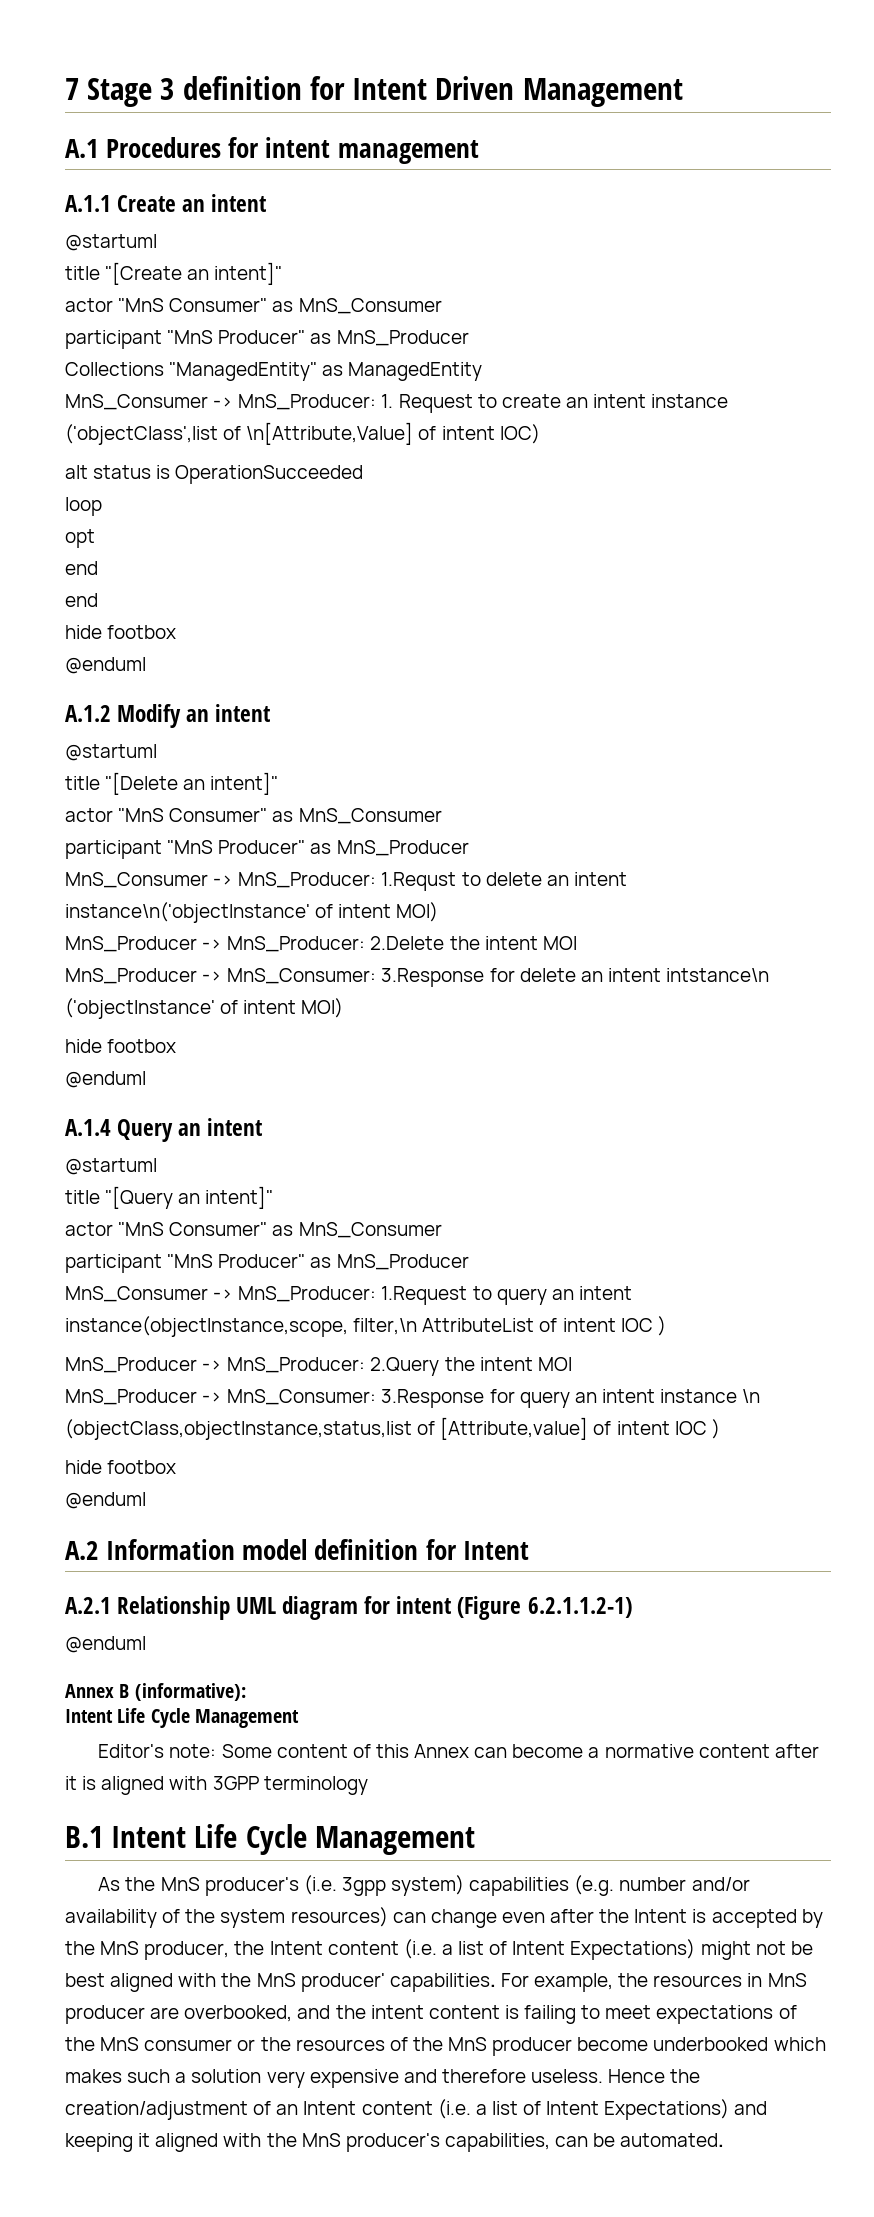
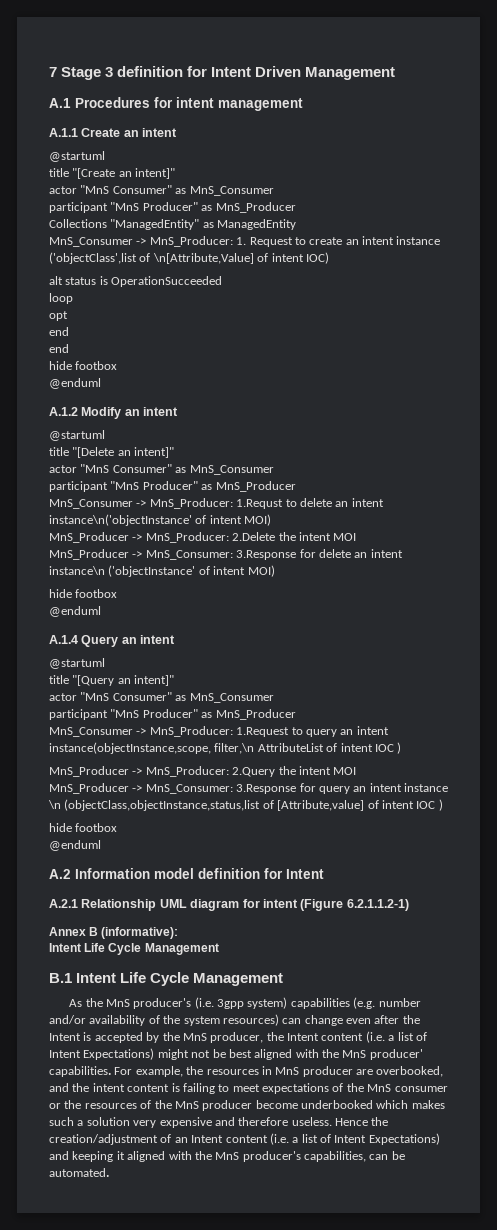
- MnS_Producer -> MnS_Consumer: 3.Response for delete an intent intstance\n ('objectInstance' of intent MOI)
+ MnS_Producer -> MnS_Consumer: 3.Response for delete an intent instance\n ('objectInstance' of intent MOI)
  A.2.1 Relationship UML diagram for intent (Figure 6.2.1.1.2-1)
- @enduml
- Editor's note: Some content of this Annex can become a normative content after it is aligned with 3GPP terminology

